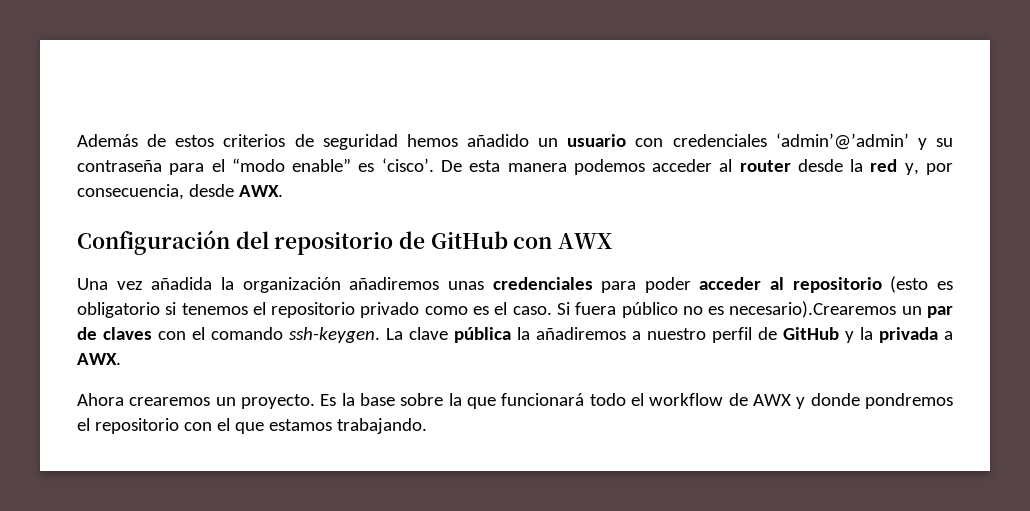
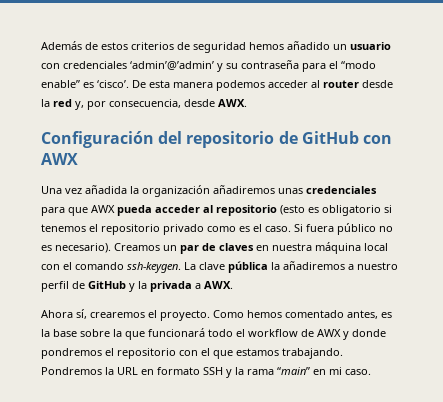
- Una vez añadida la organización añadiremos unas credenciales para poder acceder al repositorio (esto es obligatorio si tenemos el repositorio privado como es el caso.
+ Una vez añadida la organización añadiremos unas credenciales para que AWX pueda acceder al repositorio (esto es obligatorio si tenemos el repositorio privado como es el caso.
- Si fuera público no es necesario).Crearemos un par de claves con el comando ssh-keygen.
+ Si fuera público no es necesario). Creamos un par de claves en nuestra máquina local con el comando ssh-keygen.
- Ahora crearemos un proyecto. Es la base sobre la que funcionará todo el workflow de AWX y donde pondremos el repositorio con el que estamos trabajando.
+ Ahora sí, crearemos el proyecto. Como hemos comentado antes, es la base sobre la que funcionará todo el workflow de AWX y donde pondremos el repositorio con el que estamos trabajando.
+ Pondremos la URL en formato SSH y la rama “main” en mi caso.

